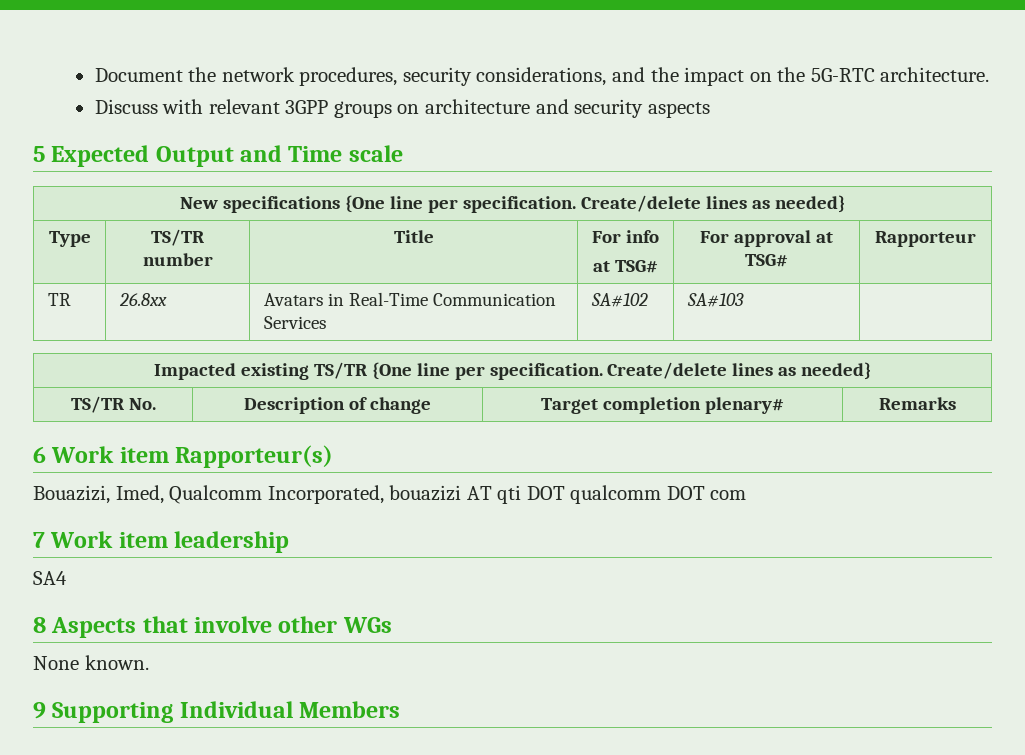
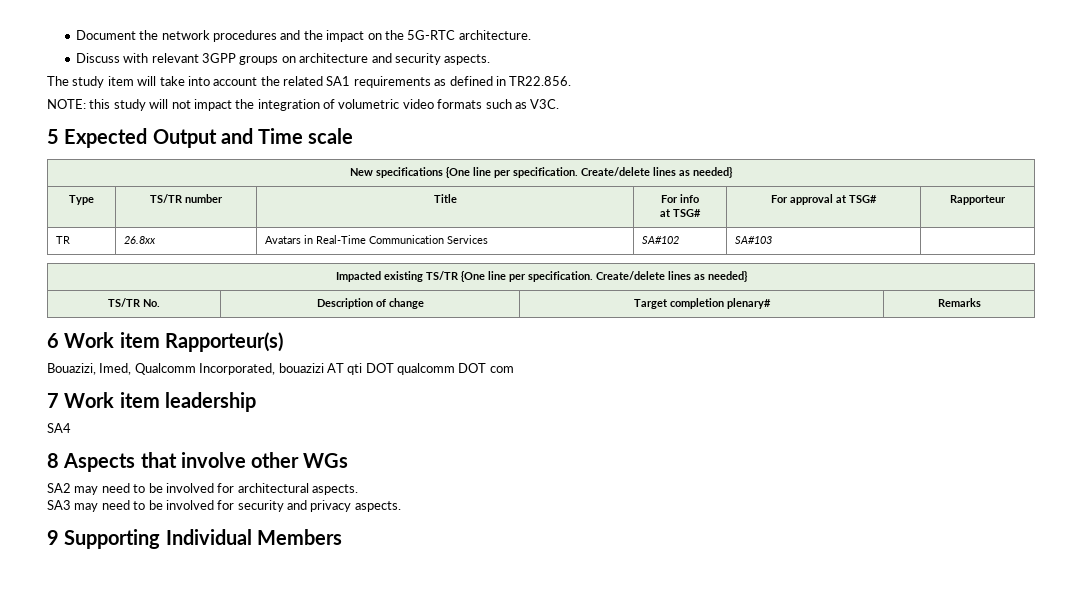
- Document the network procedures, security considerations, and the impact on the 5G-RTC architecture.
+ Document the network procedures and the impact on the 5G-RTC architecture.
- Discuss with relevant 3GPP groups on architecture and security aspects
+ Discuss with relevant 3GPP groups on architecture and security aspects.
+ The study item will take into account the related SA1 requirements as defined in TR22.856.
+ NOTE: this study will not impact the integration of volumetric video formats such as V3C.
- None known.
+ SA2 may need to be involved for architectural aspects.
+ SA3 may need to be involved for security and privacy aspects.

